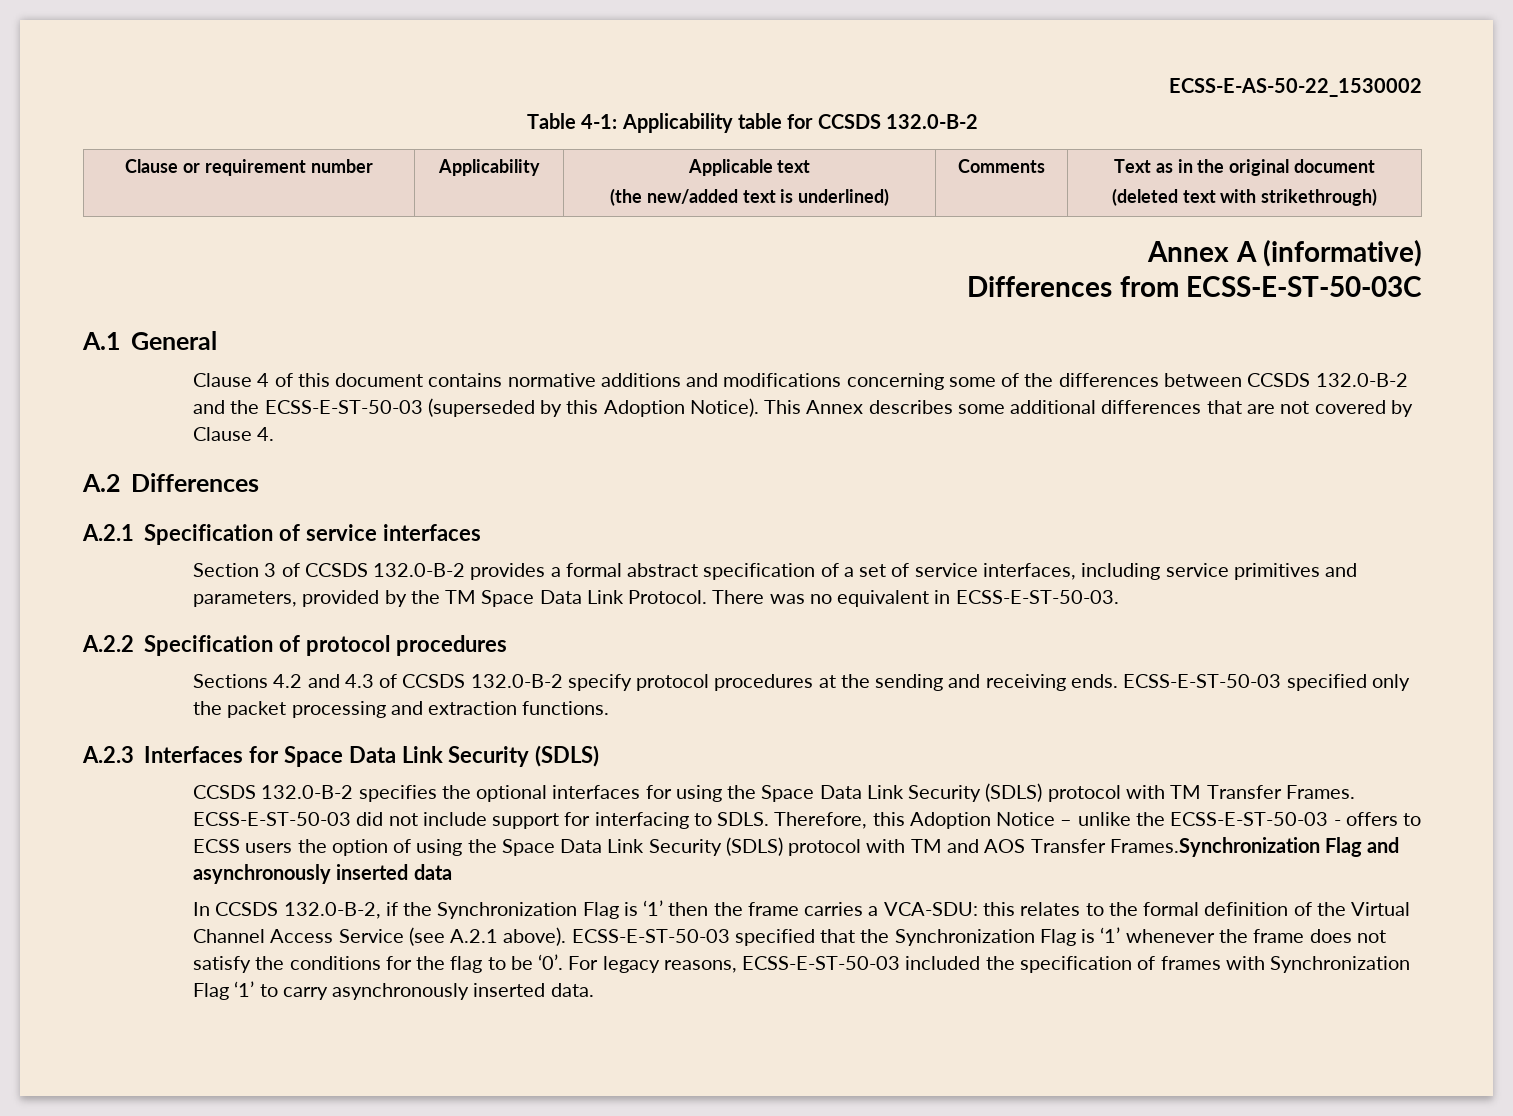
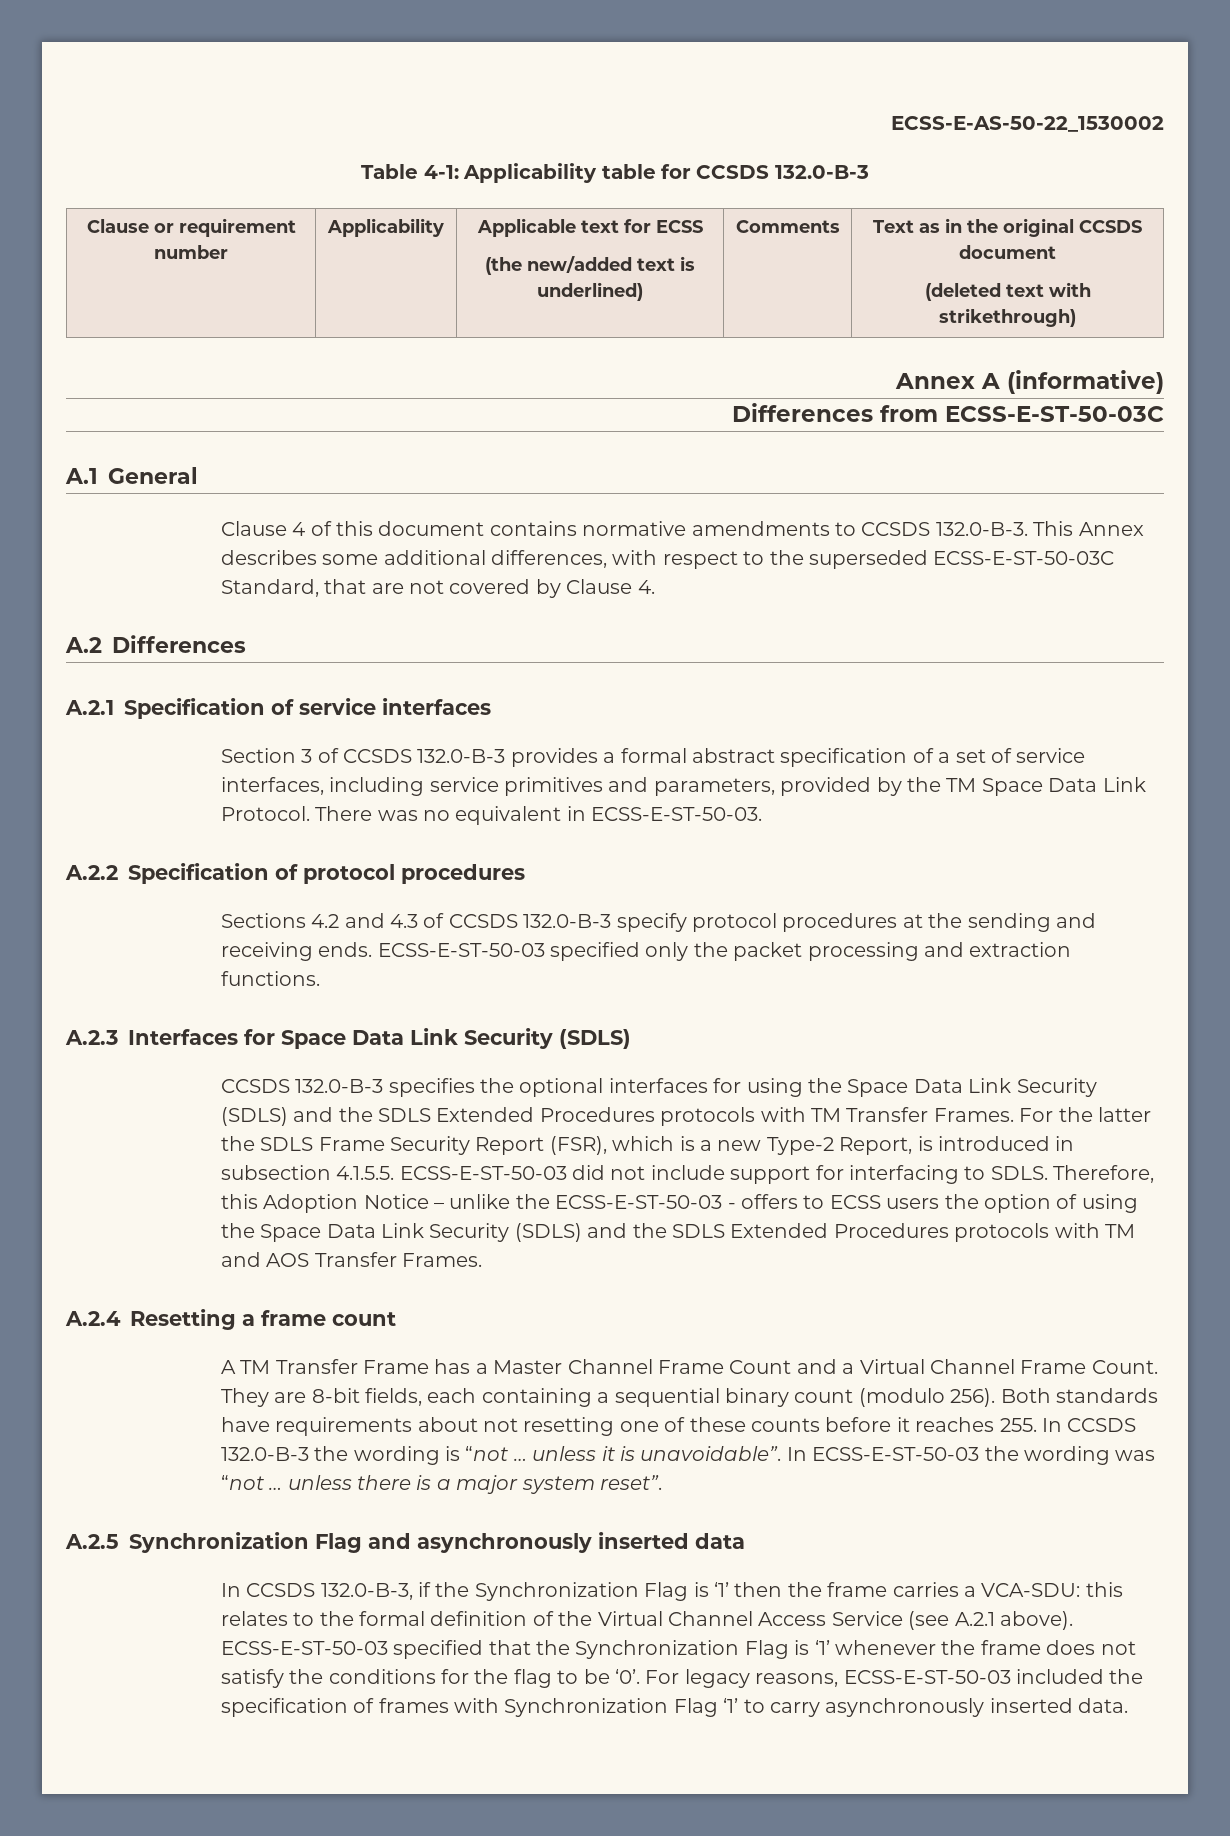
- Table 4-1: Applicability table for CCSDS 132.0-B-2
+ Table 4-1: Applicability table for CCSDS 132.0-B-3
- Clause or requirement number | Applicability | Applicable text
- (the new/added text is underlined) | Comments | Text as in the original document
+ Clause or requirement number | Applicability | Applicable text for ECSS
+ (the new/added text is underlined) | Comments | Text as in the original CCSDS document
- Clause 4 of this document contains normative additions and modifications concerning some of the differences between CCSDS 132.0-B-2 and the ECSS-E-ST-50-03 (superseded by this Adoption Notice). This Annex describes some additional differences that are not covered by Clause 4.
+ Clause 4 of this document contains normative amendments to CCSDS 132.0-B-3. This Annex describes some additional differences, with respect to the superseded ECSS-E-ST-50-03C Standard, that are not covered by Clause 4.
- Section 3 of CCSDS 132.0-B-2 provides a formal abstract specification of a set of service interfaces, including service primitives and parameters, provided by the TM Space Data Link Protocol.
+ Section 3 of CCSDS 132.0-B-3 provides a formal abstract specification of a set of service interfaces, including service primitives and parameters, provided by the TM Space Data Link Protocol.
- Sections 4.2 and 4.3 of CCSDS 132.0-B-2 specify protocol procedures at the sending and receiving ends.
+ Sections 4.2 and 4.3 of CCSDS 132.0-B-3 specify protocol procedures at the sending and receiving ends.
- CCSDS 132.0-B-2 specifies the optional interfaces for using the Space Data Link Security (SDLS) protocol with TM Transfer Frames. ECSS-E-ST-50-03 did not include support for interfacing to SDLS.
+ CCSDS 132.0-B-3 specifies the optional interfaces for using the Space Data Link Security (SDLS) and the SDLS Extended Procedures protocols with TM Transfer Frames. For the latter the SDLS Frame Security Report (FSR), which is a new Type-2 Report, is introduced in subsection 4.1.5.5. ECSS-E-ST-50-03 did not include support for interfacing to SDLS.
- Therefore, this Adoption Notice – unlike the ECSS-E-ST-50-03 - offers to ECSS users the option of using the Space Data Link Security (SDLS) protocol with TM and AOS Transfer Frames.Synchronization Flag and asynchronously inserted data
+ Therefore, this Adoption Notice – unlike the ECSS-E-ST-50-03 - offers to ECSS users the option of using the Space Data Link Security (SDLS) and the SDLS Extended Procedures protocols with TM and AOS Transfer Frames.
+ A.2.4 Resetting a frame count
+ A TM Transfer Frame has a Master Channel Frame Count and a Virtual Channel Frame Count. They are 8-bit fields, each containing a sequential binary count (modulo 256). Both standards have requirements about not resetting one of these counts before it reaches 255. In CCSDS 132.0-B-3 the wording is “not … unless it is unavoidable”. In ECSS-E-ST-50-03 the wording was “not … unless there is a major system reset”.
+ A.2.5 Synchronization Flag and asynchronously inserted data
- In CCSDS 132.0-B-2, if the Synchronization Flag is ‘1’ then the frame carries a VCA-SDU: this relates to the formal definition of the Virtual Channel Access Service (see A.2.1 above).
+ In CCSDS 132.0-B-3, if the Synchronization Flag is ‘1’ then the frame carries a VCA-SDU: this relates to the formal definition of the Virtual Channel Access Service (see A.2.1 above).

